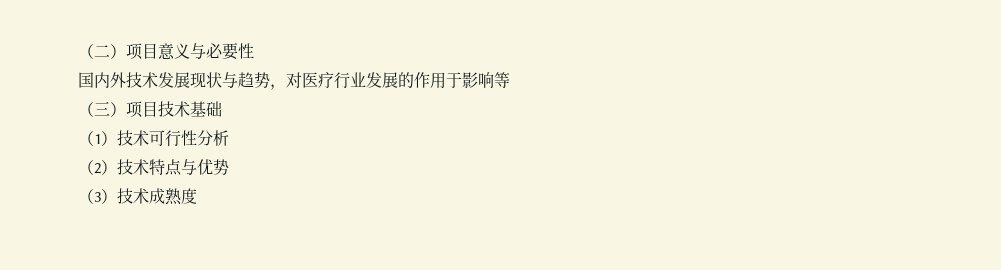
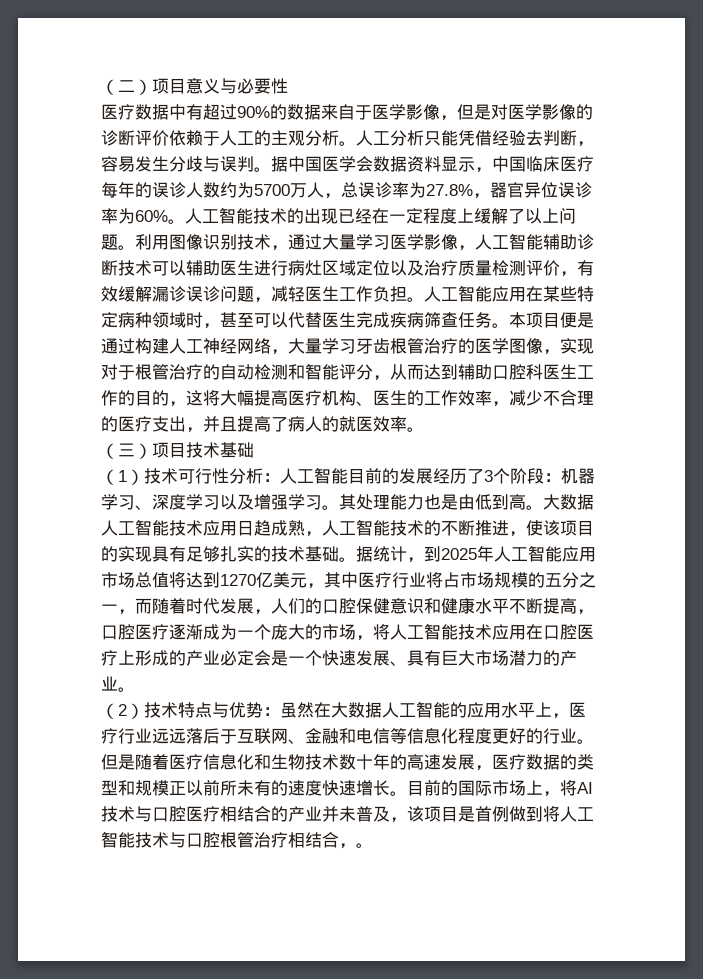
- 国内外技术发展现状与趋势，对医疗行业发展的作用于影响等
+ 医疗数据中有超过90%的数据来自于医学影像，但是对医学影像的诊断评价依赖于人工的主观分析。人工分析只能凭借经验去判断，容易发生分歧与误判。据中国医学会数据资料显示，中国临床医疗每年的误诊人数约为5700万人，总误诊率为27.8%，器官异位误诊率为60%。人工智能技术的出现已经在一定程度上缓解了以上问题。利用图像识别技术，通过大量学习医学影像，人工智能辅助诊断技术可以辅助医生进行病灶区域定位以及治疗质量检测评价，有效缓解漏诊误诊问题，减轻医生工作负担。人工智能应用在某些特定病种领域时，甚至可以代替医生完成疾病筛查任务。本项目便是通过构建人工神经网络，大量学习牙齿根管治疗的医学图像，实现对于根管治疗的自动检测和智能评分，从而达到辅助口腔科医生工作的目的，这将大幅提高医疗机构、医生的工作效率，减少不合理的医疗支出，并且提高了病人的就医效率。
- （1）技术可行性分析
+ （1）技术可行性分析：人工智能目前的发展经历了3个阶段：机器学习、深度学习以及增强学习。其处理能力也是由低到高。大数据人工智能技术应用日趋成熟，人工智能技术的不断推进，使该项目的实现具有足够扎实的技术基础。据统计，到2025年人工智能应用市场总值将达到1270亿美元，其中医疗行业将占市场规模的五分之一，而随着时代发展，人们的口腔保健意识和健康水平不断提高，口腔医疗逐渐成为一个庞大的市场，将人工智能技术应用在口腔医疗上形成的产业必定会是一个快速发展、具有巨大市场潜力的产业。
- （2）技术特点与优势
- （3）技术成熟度
+ （2）技术特点与优势：虽然在大数据人工智能的应用水平上，医疗行业远远落后于互联网、金融和电信等信息化程度更好的行业。但是随着医疗信息化和生物技术数十年的高速发展，医疗数据的类型和规模正以前所未有的速度快速增长。目前的国际市场上，将AI技术与口腔医疗相结合的产业并未普及，该项目是首例做到将人工智能技术与口腔根管治疗相结合，。

